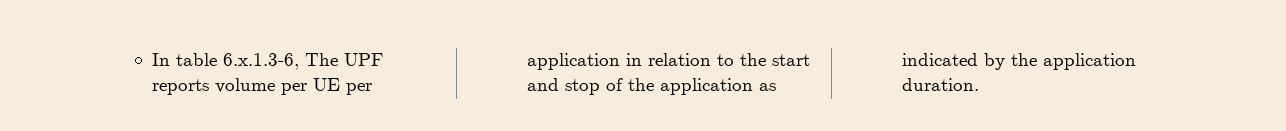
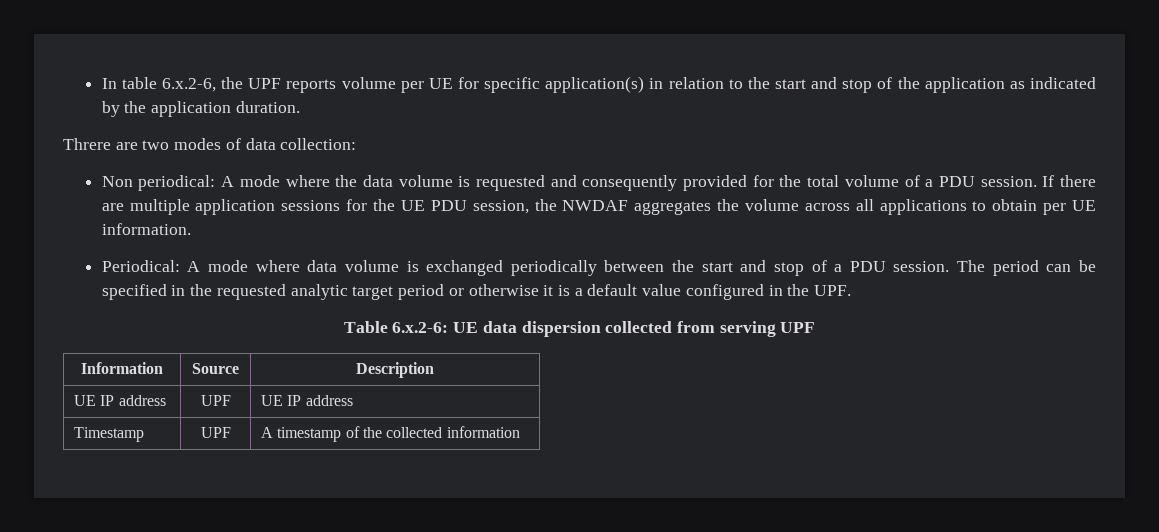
- In table 6.x.1.3-6, The UPF reports volume per UE per application in relation to the start and stop of the application as indicated by the application duration.
+ In table 6.x.2-6, the UPF reports volume per UE for specific application(s) in relation to the start and stop of the application as indicated by the application duration.
+ Threre are two modes of data collection:
+ Non periodical: A mode where the data volume is requested and consequently provided for the total volume of a PDU session. If there are multiple application sessions for the UE PDU session, the NWDAF aggregates the volume across all applications to obtain per UE information.
+ Periodical: A mode where data volume is exchanged periodically between the start and stop of a PDU session. The period can be specified in the requested analytic target period or otherwise it is a default value configured in the UPF.
+ Table 6.x.2-6: UE data dispersion collected from serving UPF
+ Information | Source | Description
+ UE IP address | UPF | UE IP address
+ Timestamp | UPF | A timestamp of the collected information

